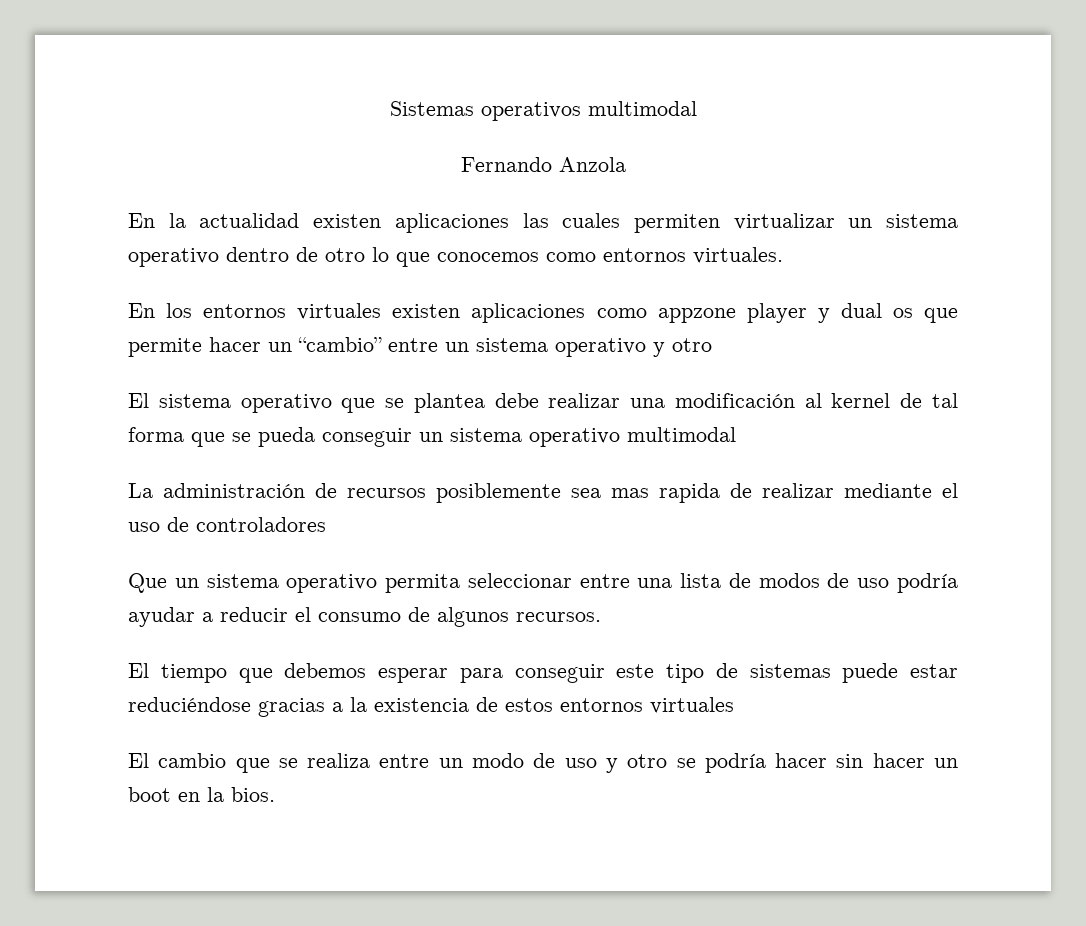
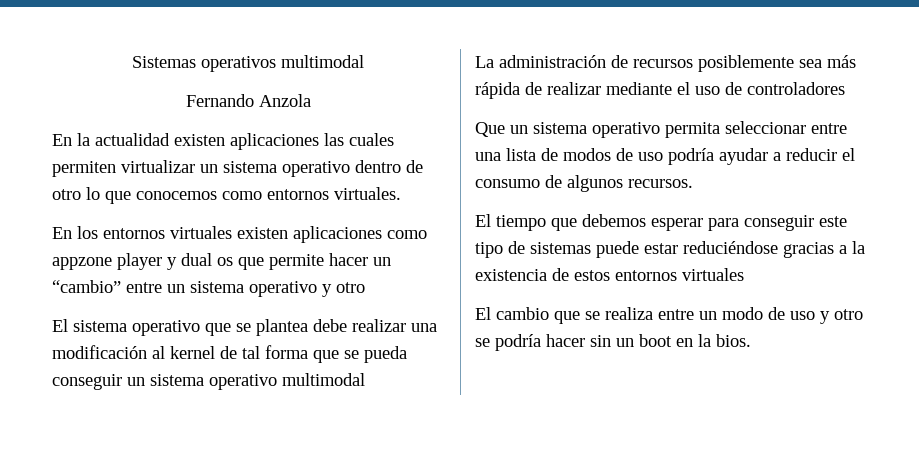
- La administración de recursos posiblemente sea mas rapida de realizar mediante el uso de controladores
+ La administración de recursos posiblemente sea más rápida de realizar mediante el uso de controladores
- El cambio que se realiza entre un modo de uso y otro se podría hacer sin hacer un boot en la bios.
+ El cambio que se realiza entre un modo de uso y otro se podría hacer sin un boot en la bios.

